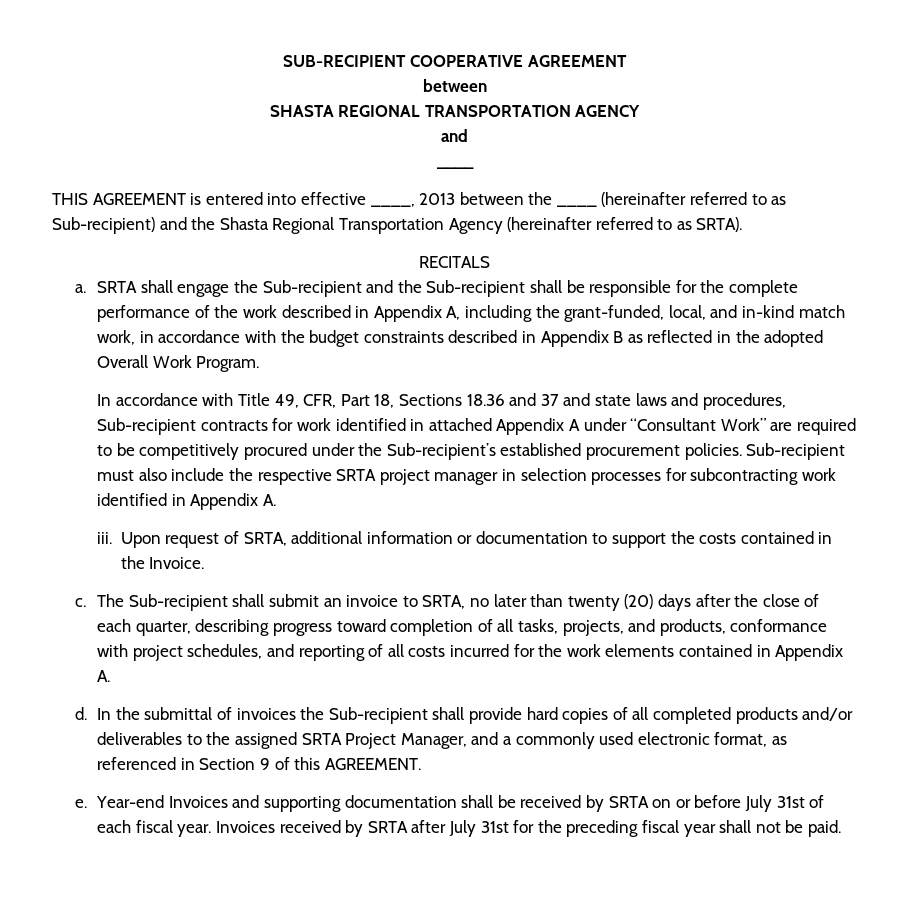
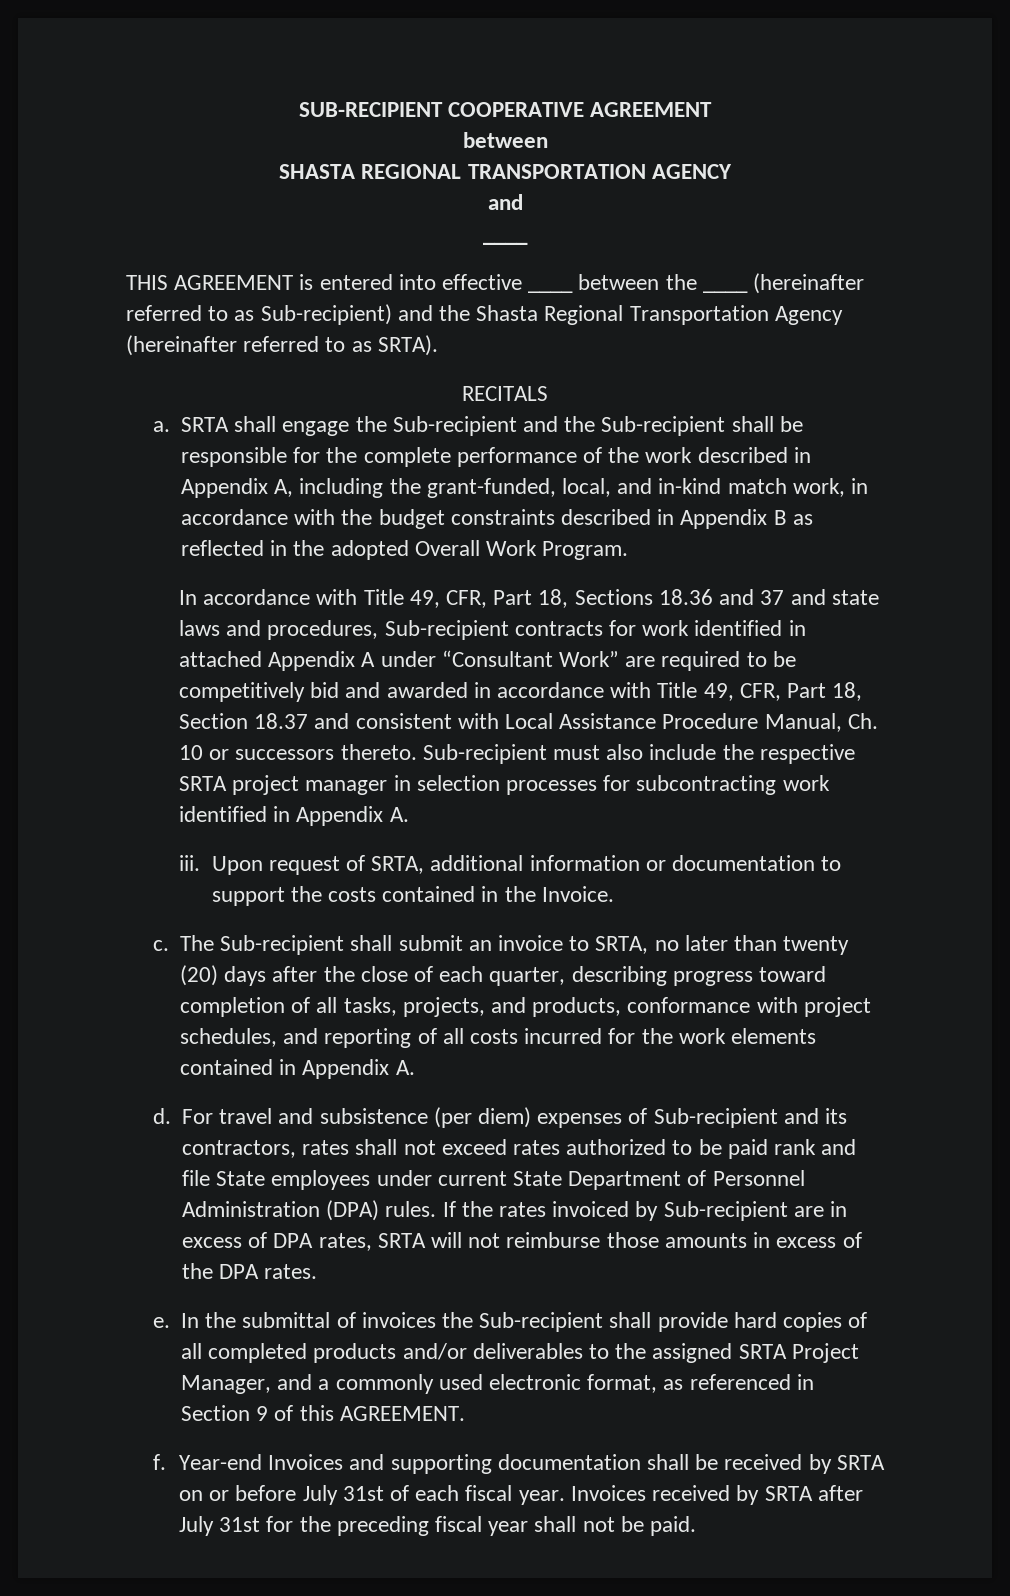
- THIS AGREEMENT is entered into effective ____, 2013 between the ____ (hereinafter referred to as Sub-recipient) and the Shasta Regional Transportation Agency (hereinafter referred to as SRTA).
+ THIS AGREEMENT is entered into effective ____ between the ____ (hereinafter referred to as Sub-recipient) and the Shasta Regional Transportation Agency (hereinafter referred to as SRTA).
- In accordance with Title 49, CFR, Part 18, Sections 18.36 and 37 and state laws and procedures, Sub-recipient contracts for work identified in attached Appendix A under “Consultant Work” are required to be competitively procured under the Sub-recipient’s established procurement policies.
+ In accordance with Title 49, CFR, Part 18, Sections 18.36 and 37 and state laws and procedures, Sub-recipient contracts for work identified in attached Appendix A under “Consultant Work” are required to be competitively bid and awarded in accordance with Title 49, CFR, Part 18, Section 18.37 and consistent with Local Assistance Procedure Manual, Ch. 10 or successors thereto.
+ For travel and subsistence (per diem) expenses of Sub-recipient and its contractors, rates shall not exceed rates authorized to be paid rank and file State employees under current State Department of Personnel Administration (DPA) rules. If the rates invoiced by Sub-recipient are in excess of DPA rates, SRTA will not reimburse those amounts in excess of the DPA rates.
+ e.
- e.
+ f.

